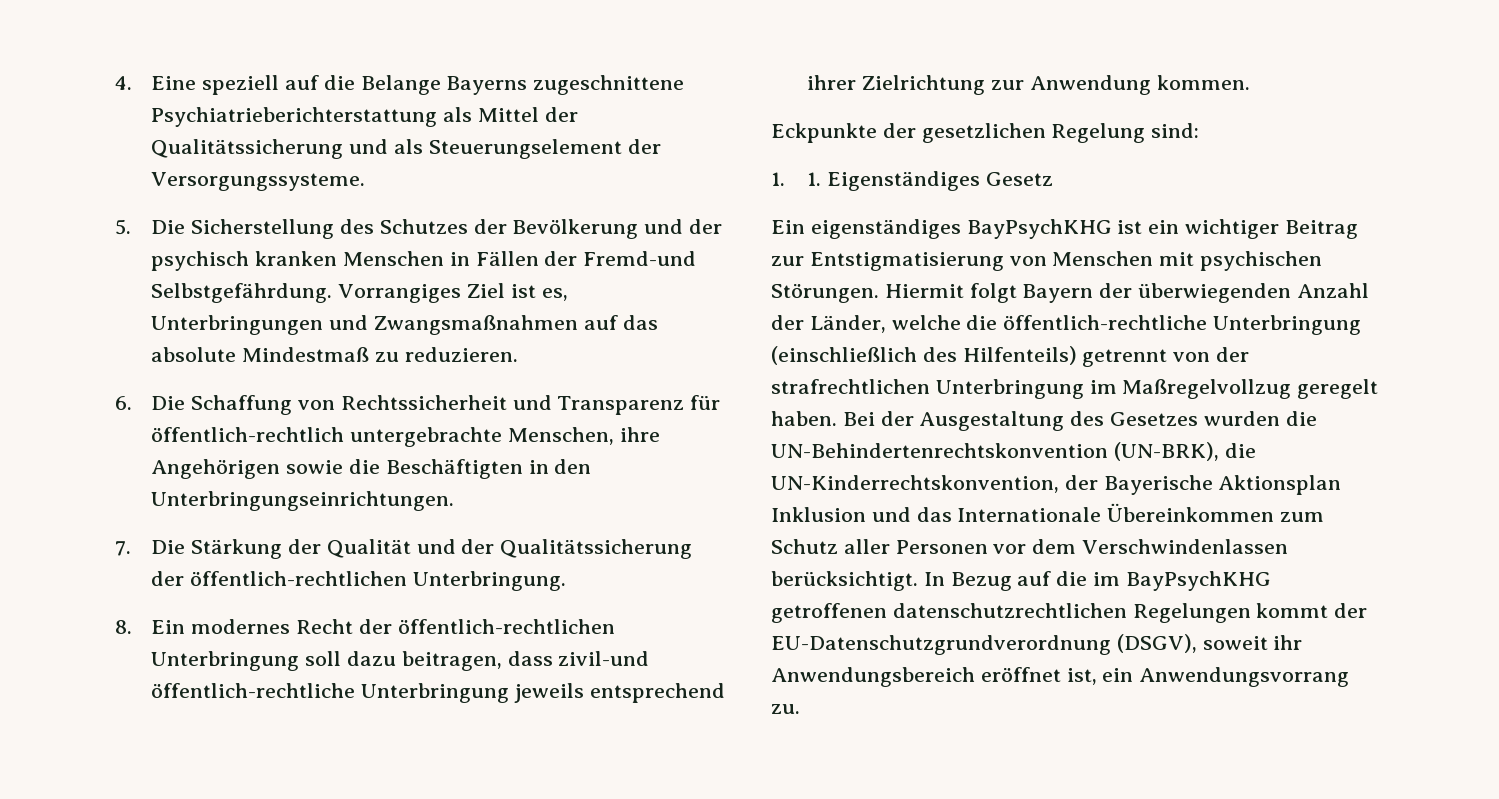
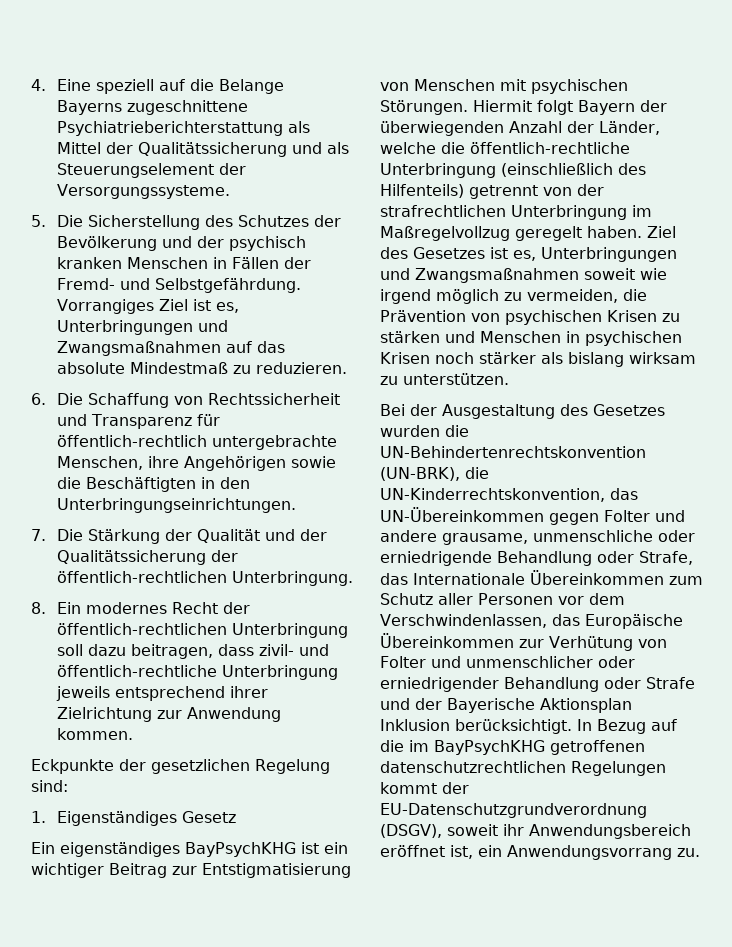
- 5. Die Sicherstellung des Schutzes der Bevölkerung und der psychisch kranken Menschen in Fällen der Fremd-und Selbstgefährdung.
+ 5. Die Sicherstellung des Schutzes der Bevölkerung und der psychisch kranken Menschen in Fällen der Fremd- und Selbstgefährdung.
- 8. Ein modernes Recht der öffentlich-rechtlichen Unterbringung soll dazu beitragen, dass zivil-und öffentlich-rechtliche Unterbringung jeweils entsprechend ihrer Zielrichtung zur Anwendung kommen.
+ 8. Ein modernes Recht der öffentlich-rechtlichen Unterbringung soll dazu beitragen, dass zivil- und öffentlich-rechtliche Unterbringung jeweils entsprechend ihrer Zielrichtung zur Anwendung kommen.
- 1. 1. Eigenständiges Gesetz
+ 1. Eigenständiges Gesetz
- Hiermit folgt Bayern der überwiegenden Anzahl der Länder, welche die öffentlich-rechtliche Unterbringung (einschließlich des Hilfenteils) getrennt von der strafrechtlichen Unterbringung im Maßregelvollzug geregelt haben. Bei der Ausgestaltung des Gesetzes wurden die UN-Behindertenrechtskonvention (UN-BRK), die UN-Kinderrechtskonvention, der Bayerische Aktionsplan Inklusion und das Internationale Übereinkommen zum Schutz aller Personen vor dem Verschwindenlassen berücksichtigt.
+ Hiermit folgt Bayern der überwiegenden Anzahl der Länder, welche die öffentlich-rechtliche Unterbringung (einschließlich des Hilfenteils) getrennt von der strafrechtlichen Unterbringung im Maßregelvollzug geregelt haben. Ziel des Gesetzes ist es, Unterbringungen und Zwangsmaßnahmen soweit wie irgend möglich zu vermeiden, die Prävention von psychischen Krisen zu stärken und Menschen in psychischen Krisen noch stärker als bislang wirksam zu unterstützen.
+ Bei der Ausgestaltung des Gesetzes wurden die UN-Behindertenrechtskonvention (UN-BRK), die UN-Kinderrechtskonvention, das UN-Übereinkommen gegen Folter und andere grausame, unmenschliche oder erniedrigende Behandlung oder Strafe, das Internationale Übereinkommen zum Schutz aller Personen vor dem Verschwindenlassen, das Europäische Übereinkommen zur Verhütung von Folter und unmenschlicher oder erniedrigender Behandlung oder Strafe und der Bayerische Aktionsplan Inklusion berücksichtigt.

